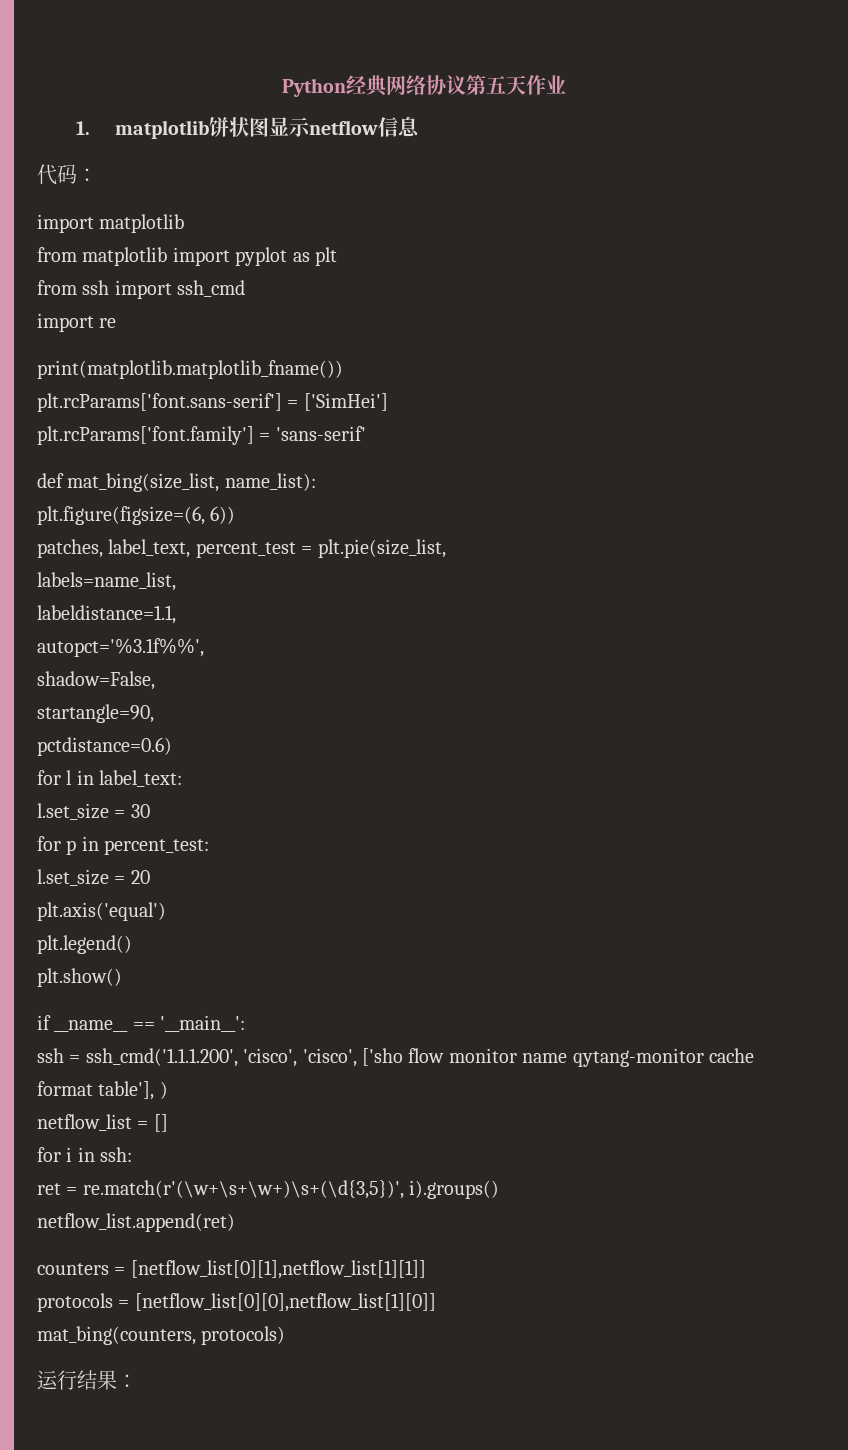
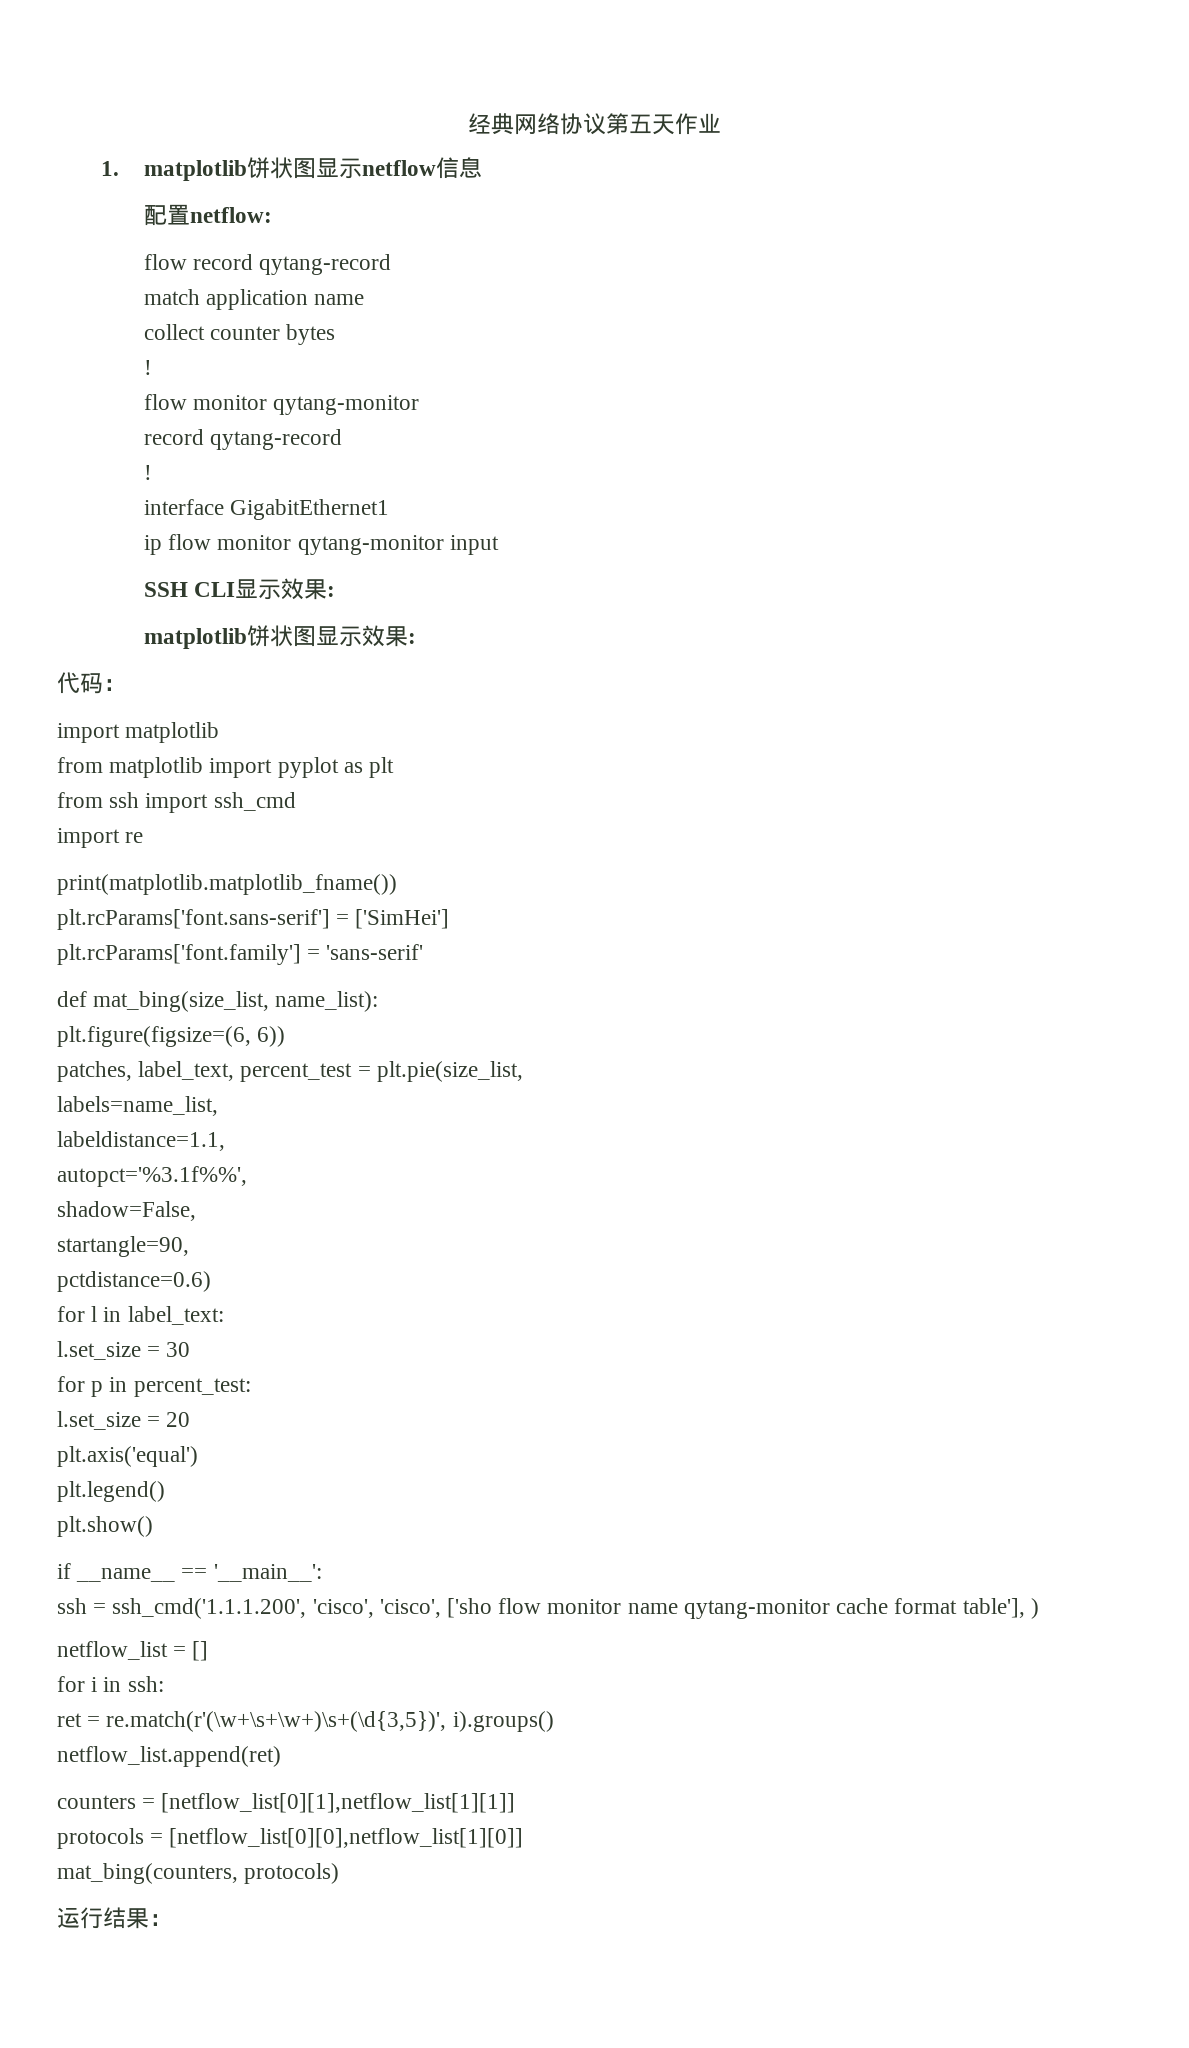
- Python经典网络协议第五天作业
+ 经典网络协议第五天作业
+ 配置netflow:
+ flow record qytang-record
+ match application name
+ collect counter bytes
+ !
+ flow monitor qytang-monitor
+ record qytang-record
+ !
+ interface GigabitEthernet1
+ ip flow monitor qytang-monitor input
+ SSH CLI显示效果:
+ matplotlib饼状图显示效果:

